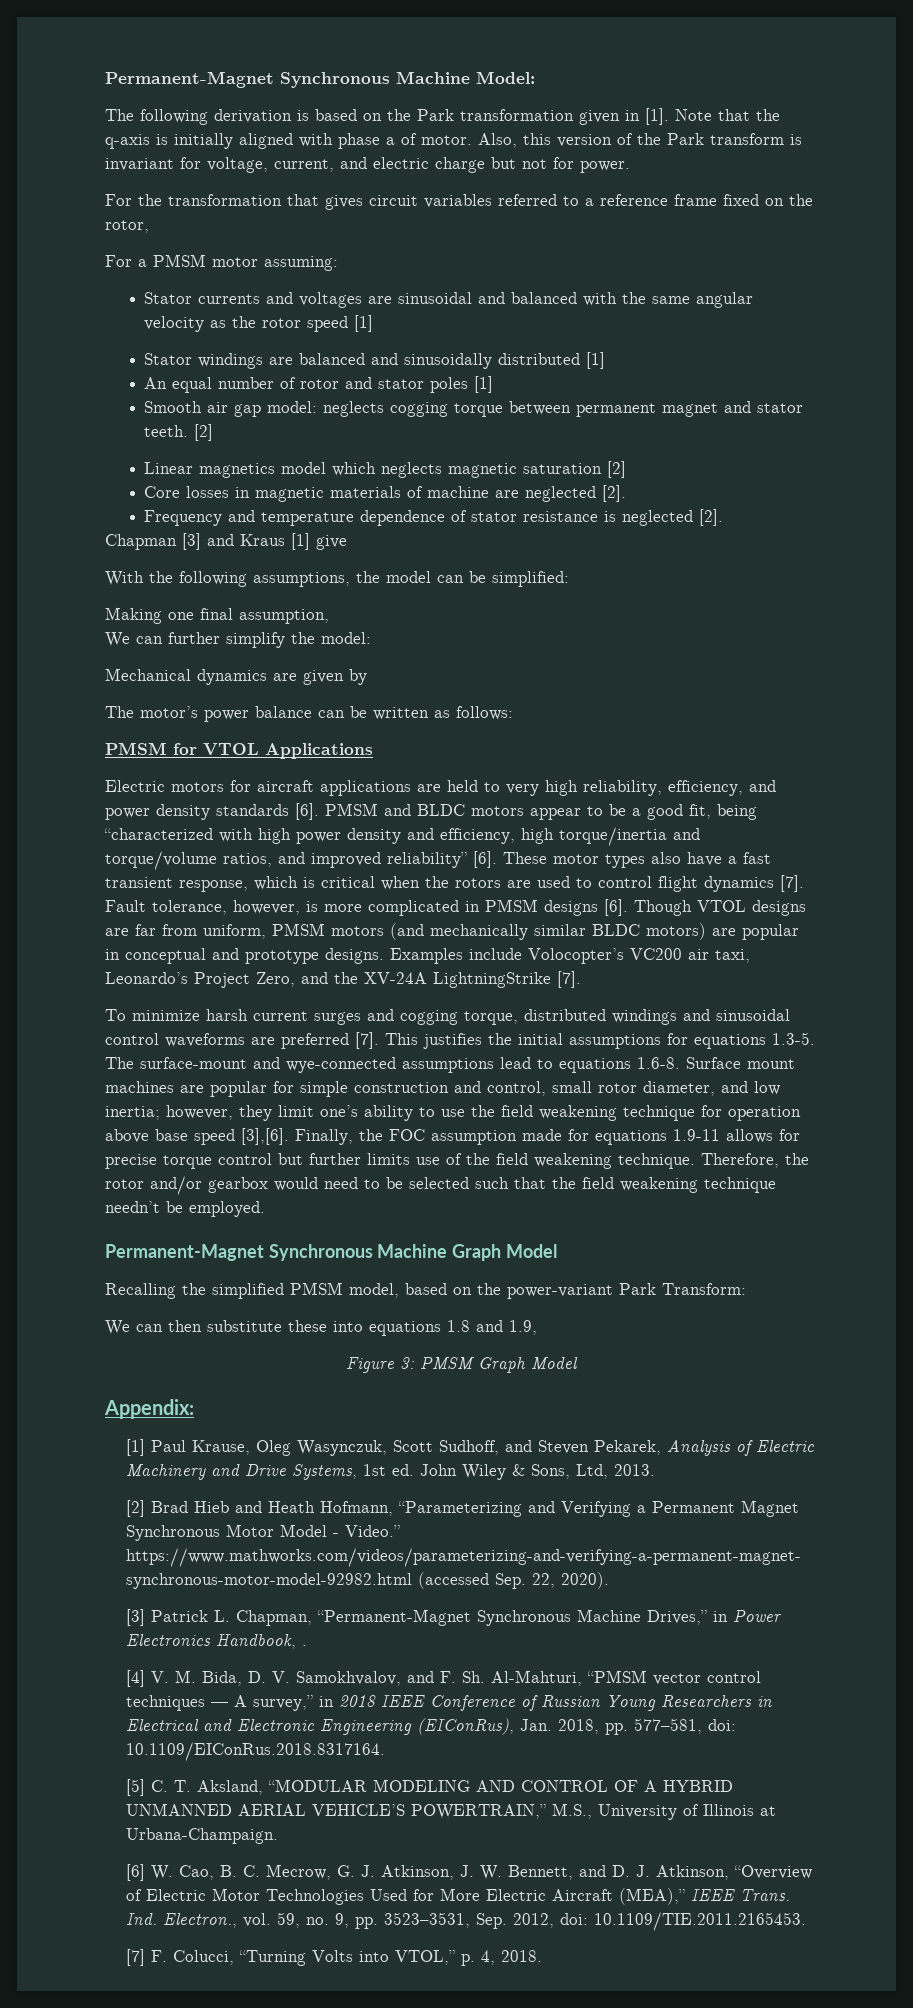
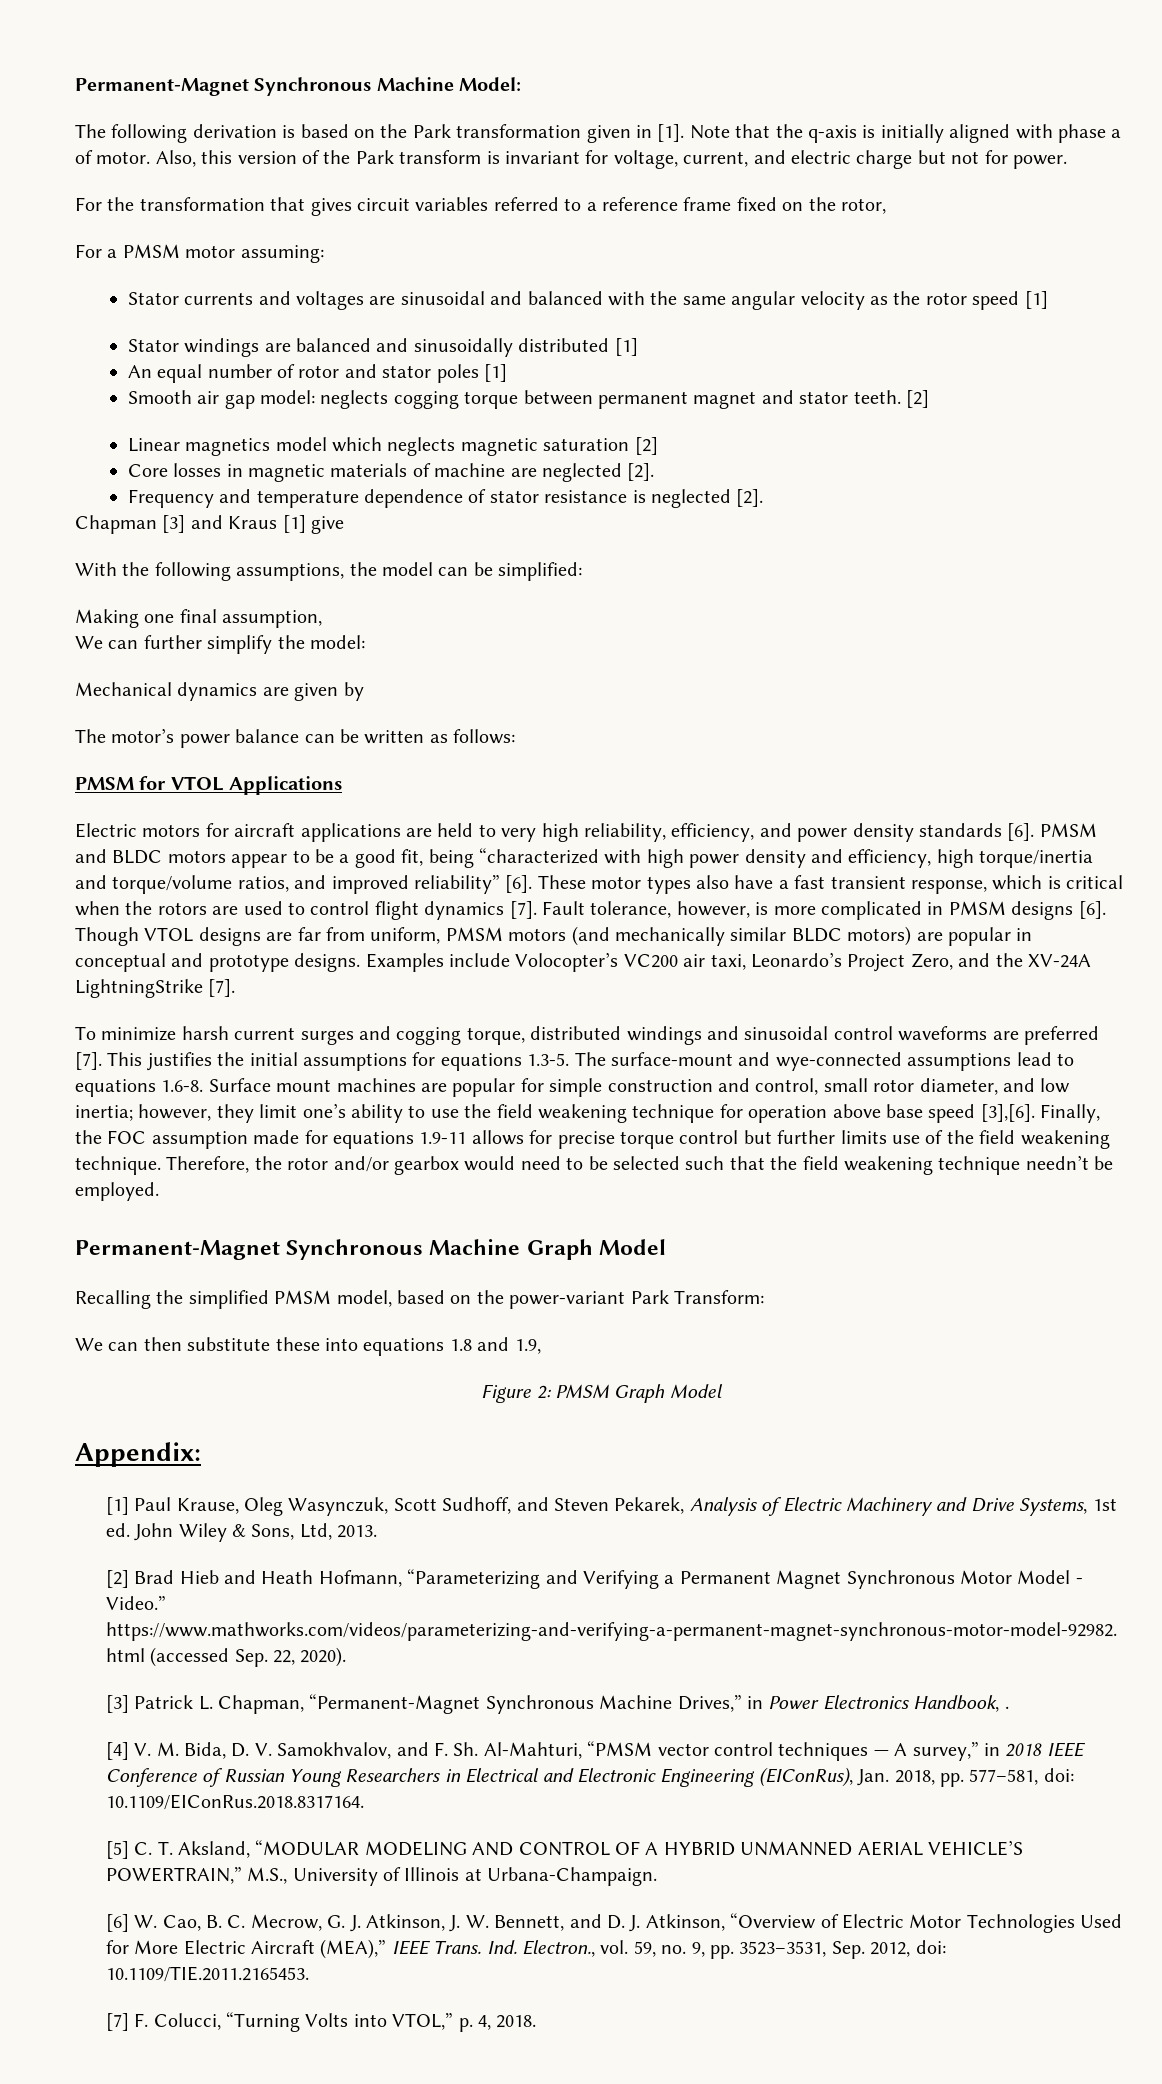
- Figure 3: PMSM Graph Model
+ Figure 2: PMSM Graph Model

